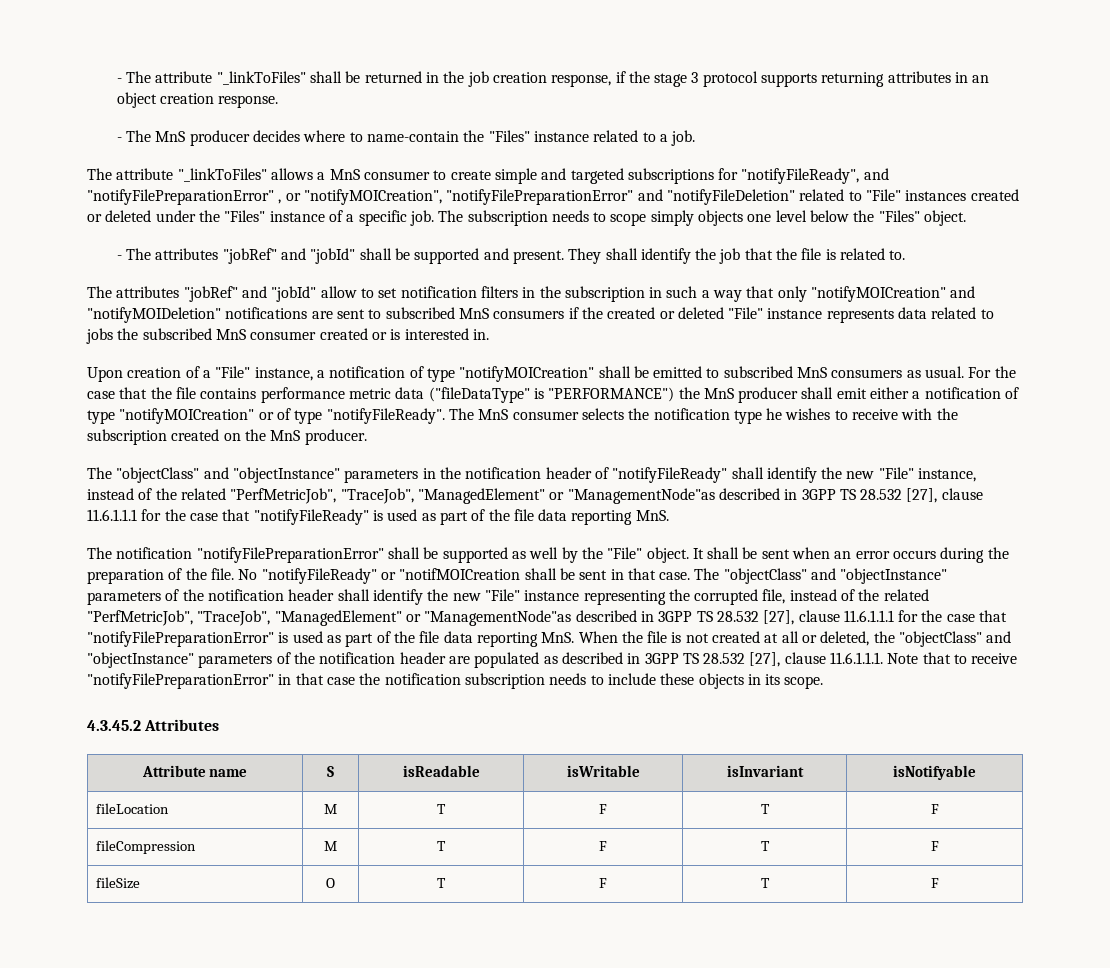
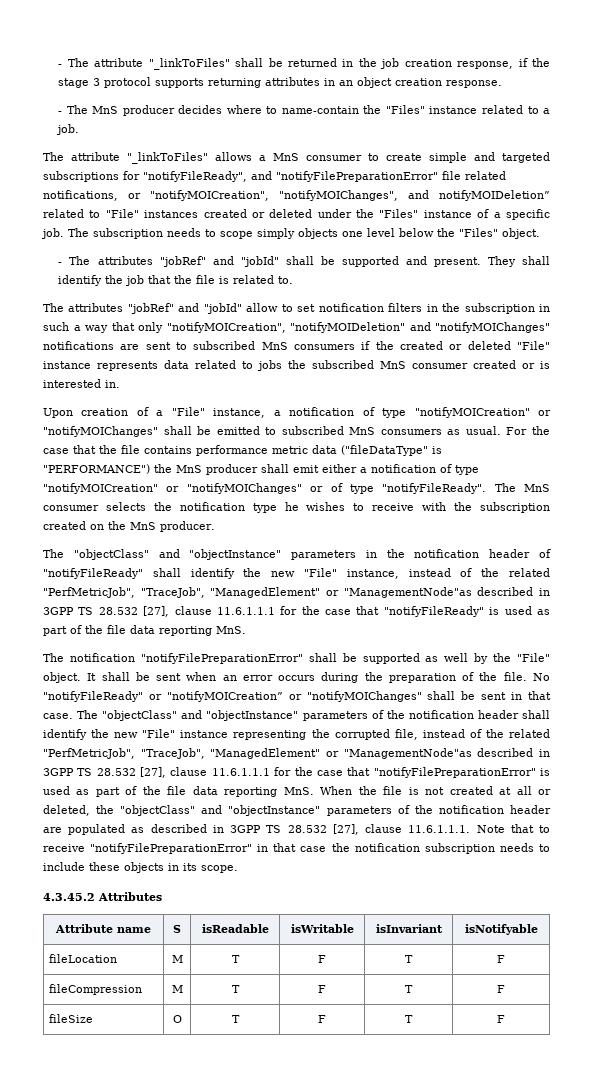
- The attribute "_linkToFiles" allows a MnS consumer to create simple and targeted subscriptions for "notifyFileReady", and "notifyFilePreparationError" , or "notifyMOICreation", "notifyFilePreparationError" and "notifyFileDeletion" related to "File" instances created or deleted under the "Files" instance of a specific job.
+ The attribute "_linkToFiles" allows a MnS consumer to create simple and targeted subscriptions for "notifyFileReady", and "notifyFilePreparationError" file related notifications, or "notifyMOICreation", "notifyMOIChanges", and notifyMOIDeletion” related to "File" instances created or deleted under the "Files" instance of a specific job.
- The attributes "jobRef" and "jobId" allow to set notification filters in the subscription in such a way that only "notifyMOICreation" and "notifyMOIDeletion" notifications are sent to subscribed MnS consumers if the created or deleted "File" instance represents data related to jobs the subscribed MnS consumer created or is interested in.
+ The attributes "jobRef" and "jobId" allow to set notification filters in the subscription in such a way that only "notifyMOICreation", "notifyMOIDeletion" and "notifyMOIChanges" notifications are sent to subscribed MnS consumers if the created or deleted "File" instance represents data related to jobs the subscribed MnS consumer created or is interested in.
- Upon creation of a "File" instance, a notification of type "notifyMOICreation" shall be emitted to subscribed MnS consumers as usual.
+ Upon creation of a "File" instance, a notification of type "notifyMOICreation" or "notifyMOIChanges" shall be emitted to subscribed MnS consumers as usual.
- For the case that the file contains performance metric data ("fileDataType" is "PERFORMANCE") the MnS producer shall emit either a notification of type "notifyMOICreation" or of type "notifyFileReady".
+ For the case that the file contains performance metric data ("fileDataType" is "PERFORMANCE") the MnS producer shall emit either a notification of type "notifyMOICreation" or "notifyMOIChanges" or of type "notifyFileReady".
- No "notifyFileReady" or "notifMOICreation shall be sent in that case.
+ No "notifyFileReady" or "notifyMOICreation” or "notifyMOIChanges" shall be sent in that case.

